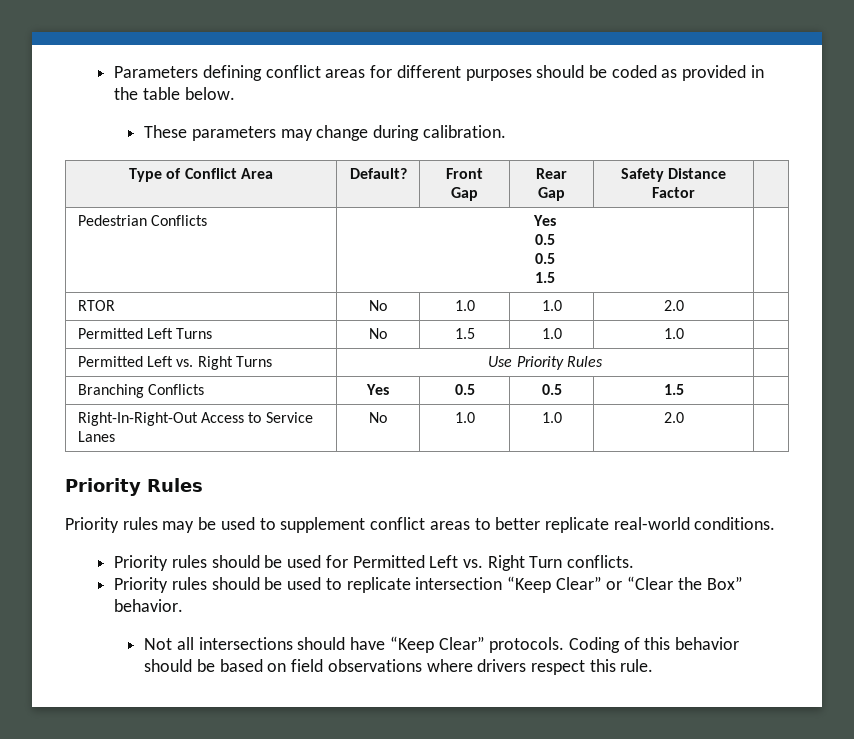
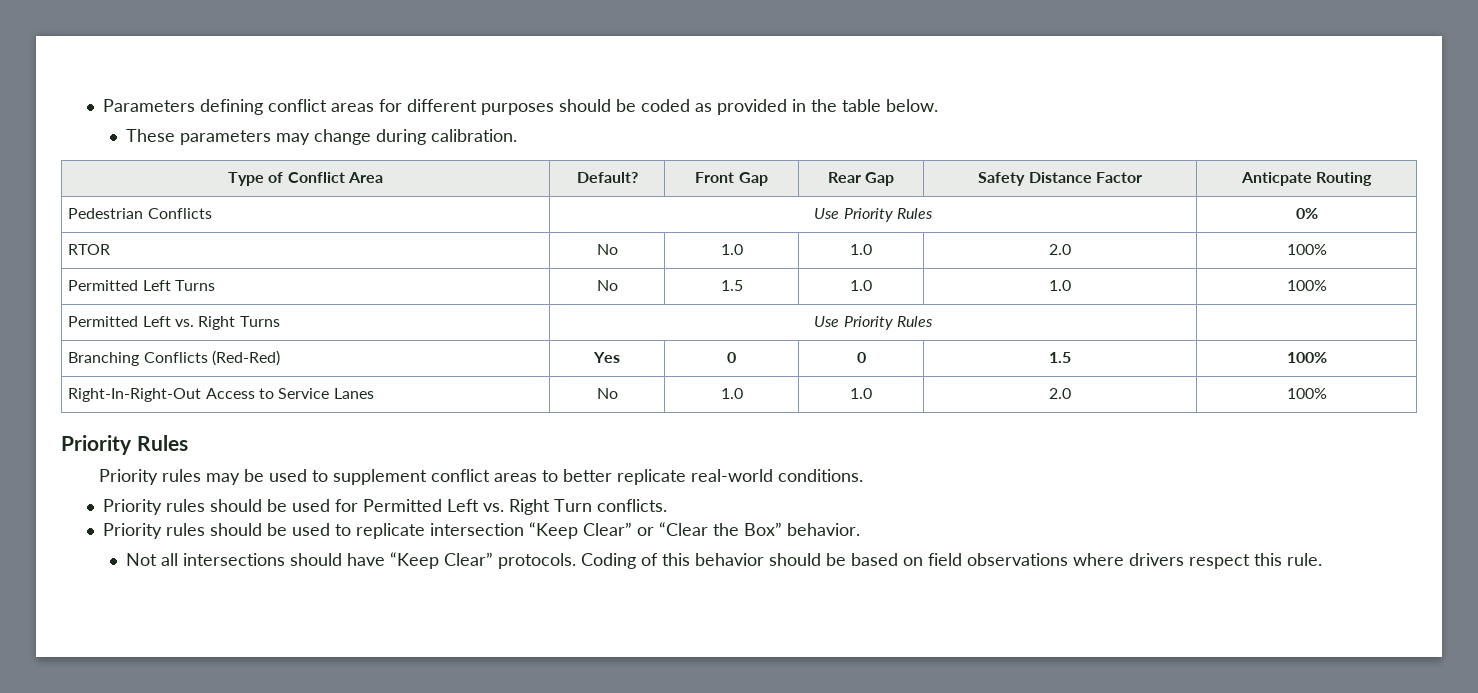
- Type of Conflict Area | Default? | Front Gap | Rear Gap | Safety Distance Factor |
+ Type of Conflict Area | Default? | Front Gap | Rear Gap | Safety Distance Factor | Anticpate Routing
- Pedestrian Conflicts | Yes
- 0.5
- 0.5
- 1.5 |
+ Pedestrian Conflicts | Use Priority Rules | 0%
- RTOR | No | 1.0 | 1.0 | 2.0 |
+ RTOR | No | 1.0 | 1.0 | 2.0 | 100%
- Permitted Left Turns | No | 1.5 | 1.0 | 1.0 |
+ Permitted Left Turns | No | 1.5 | 1.0 | 1.0 | 100%
- Branching Conflicts | Yes | 0.5 | 0.5 | 1.5 |
+ Branching Conflicts (Red-Red) | Yes | 0 | 0 | 1.5 | 100%
- Right-In-Right-Out Access to Service Lanes | No | 1.0 | 1.0 | 2.0 |
+ Right-In-Right-Out Access to Service Lanes | No | 1.0 | 1.0 | 2.0 | 100%

